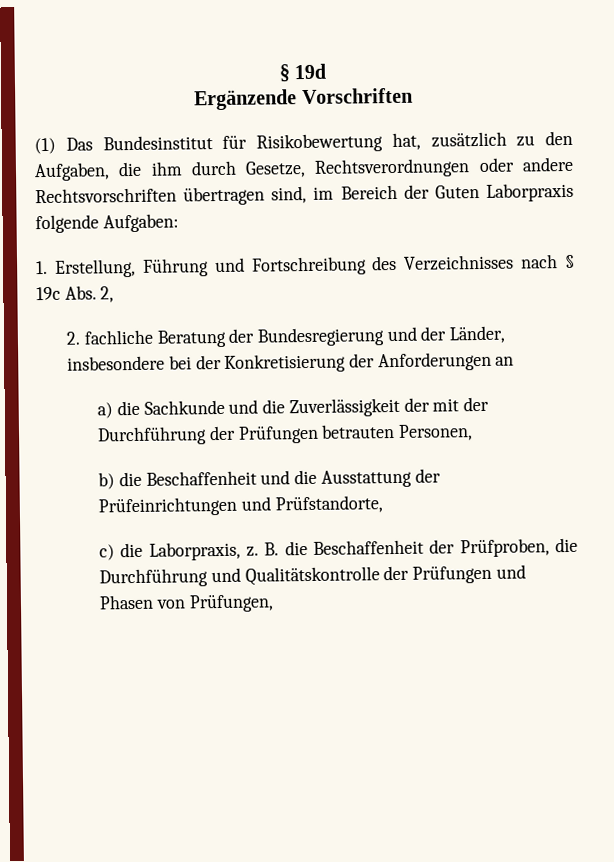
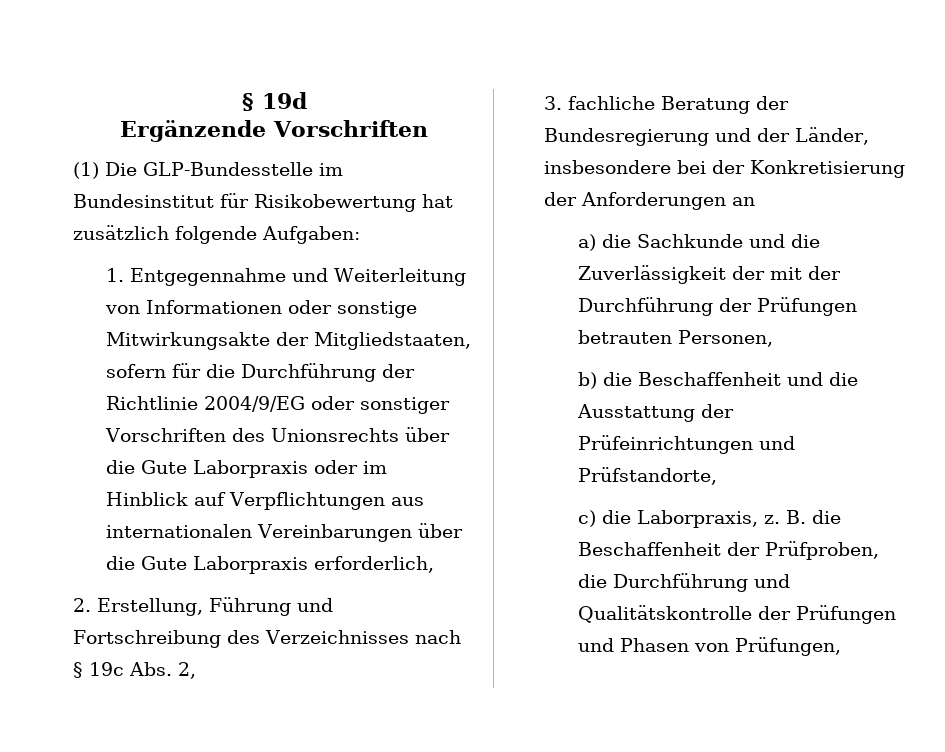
- (1) Das Bundesinstitut für Risikobewertung hat, zusätzlich zu den Aufgaben, die ihm durch Gesetze, Rechtsverordnungen oder andere Rechtsvorschriften übertragen sind, im Bereich der Guten Laborpraxis folgende Aufgaben:
- 1. Erstellung, Führung und Fortschreibung des Verzeichnisses nach § 19c Abs. 2,
+ (1) Die GLP-Bundesstelle im Bundesinstitut für Risikobewertung hat zusätzlich folgende Aufgaben:
+ 1. Entgegennahme und Weiterleitung von Informationen oder sonstige Mitwirkungsakte der Mitgliedstaaten, sofern für die Durchführung der Richtlinie 2004/9/EG oder sonstiger Vorschriften des Unionsrechts über die Gute Laborpraxis oder im Hinblick auf Verpflichtungen aus internationalen Vereinbarungen über die Gute Laborpraxis erforderlich,
+ 2. Erstellung, Führung und Fortschreibung des Verzeichnisses nach § 19c Abs. 2,
- 2. fachliche Beratung der Bundesregierung und der Länder, insbesondere bei der Konkretisierung der Anforderungen an
+ 3. fachliche Beratung der Bundesregierung und der Länder, insbesondere bei der Konkretisierung der Anforderungen an

